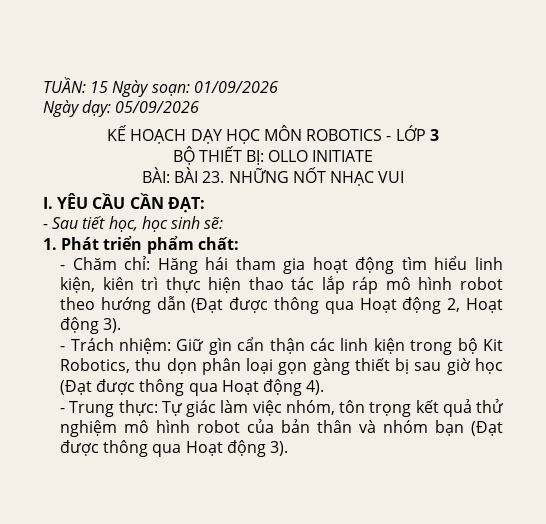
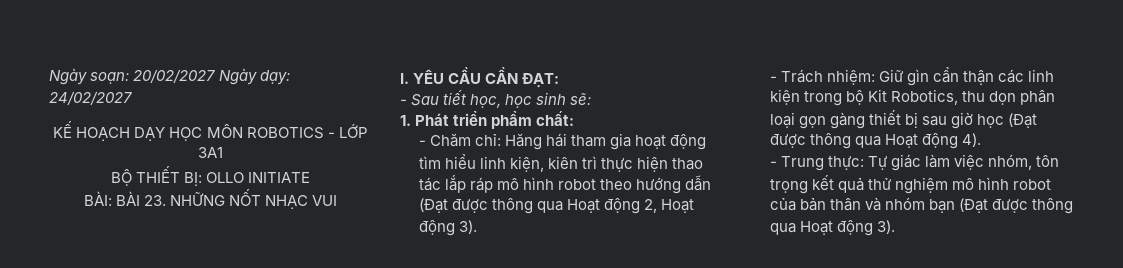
- TUẦN: 15 Ngày soạn: 01/09/2026
- Ngày dạy: 05/09/2026
+ Ngày soạn: 20/02/2027 Ngày dạy: 24/02/2027
- KẾ HOẠCH DẠY HỌC MÔN ROBOTICS - LỚP 3
+ KẾ HOẠCH DẠY HỌC MÔN ROBOTICS - LỚP 3A1

